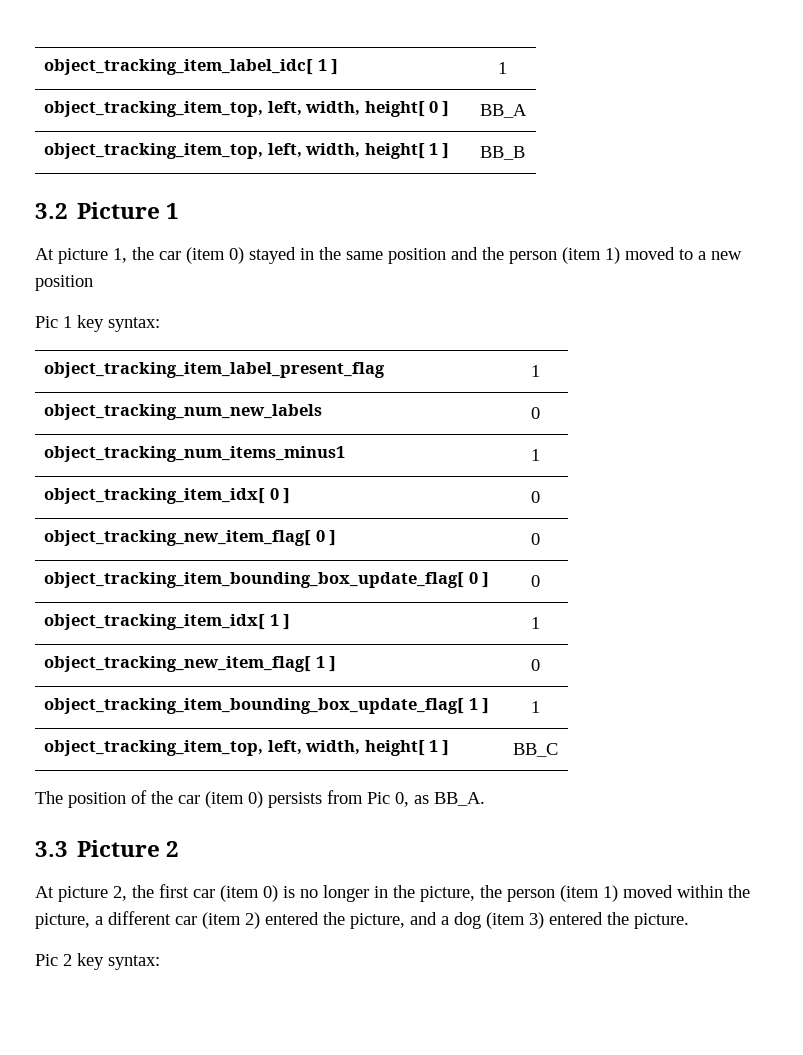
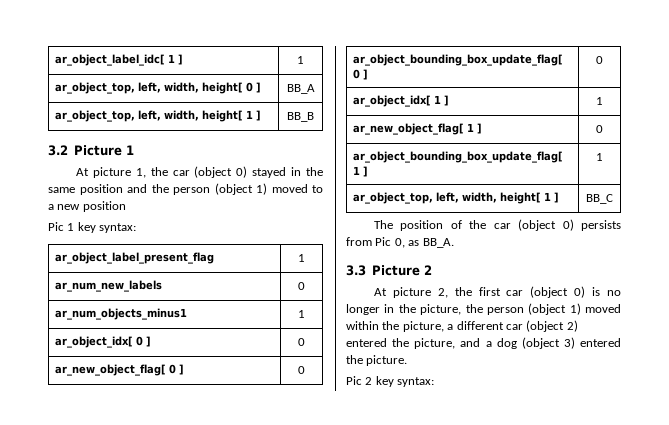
- object_tracking_item_label_idc[ 1 ] | 1
- object_tracking_item_top, left, width, height[ 0 ] | BB_A
+ ar_object_label_idc[ 1 ] | 1
+ ar_object_top, left, width, height[ 0 ] | BB_A
- object_tracking_item_top, left, width, height[ 1 ] | BB_B
+ ar_object_top, left, width, height[ 1 ] | BB_B
- At picture 1, the car (item 0) stayed in the same position and the person (item 1) moved to a new position
+ At picture 1, the car (object 0) stayed in the same position and the person (object 1) moved to a new position
- object_tracking_item_label_present_flag | 1
- object_tracking_num_new_labels | 0
- object_tracking_num_items_minus1 | 1
- object_tracking_item_idx[ 0 ] | 0
- object_tracking_new_item_flag[ 0 ] | 0
- object_tracking_item_bounding_box_update_flag[ 0 ] | 0
- object_tracking_item_idx[ 1 ] | 1
- object_tracking_new_item_flag[ 1 ] | 0
+ ar_object_label_present_flag | 1
+ ar_num_new_labels | 0
+ ar_num_objects_minus1 | 1
+ ar_object_idx[ 0 ] | 0
+ ar_new_object_flag[ 0 ] | 0
+ ar_object_bounding_box_update_flag[ 0 ] | 0
+ ar_object_idx[ 1 ] | 1
+ ar_new_object_flag[ 1 ] | 0
- object_tracking_item_bounding_box_update_flag[ 1 ] | 1
- object_tracking_item_top, left, width, height[ 1 ] | BB_C
+ ar_object_bounding_box_update_flag[ 1 ] | 1
+ ar_object_top, left, width, height[ 1 ] | BB_C
- The position of the car (item 0) persists from Pic 0, as BB_A.
+ The position of the car (object 0) persists from Pic 0, as BB_A.
- At picture 2, the first car (item 0) is no longer in the picture, the person (item 1) moved within the picture, a different car (item 2) entered the picture, and a dog (item 3) entered the picture.
+ At picture 2, the first car (object 0) is no longer in the picture, the person (object 1) moved within the picture, a different car (object 2) entered the picture, and a dog (object 3) entered the picture.

